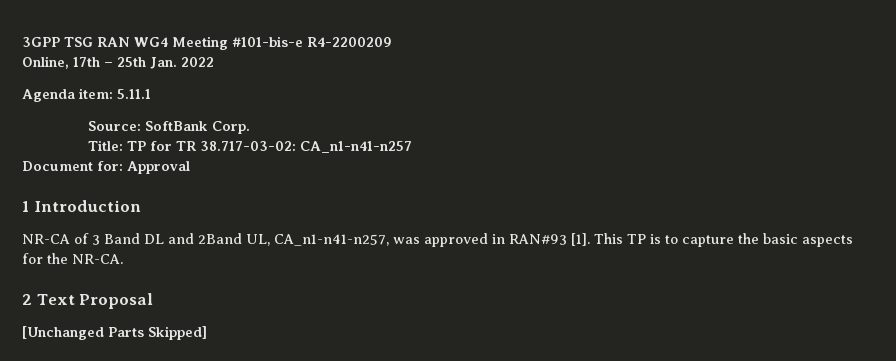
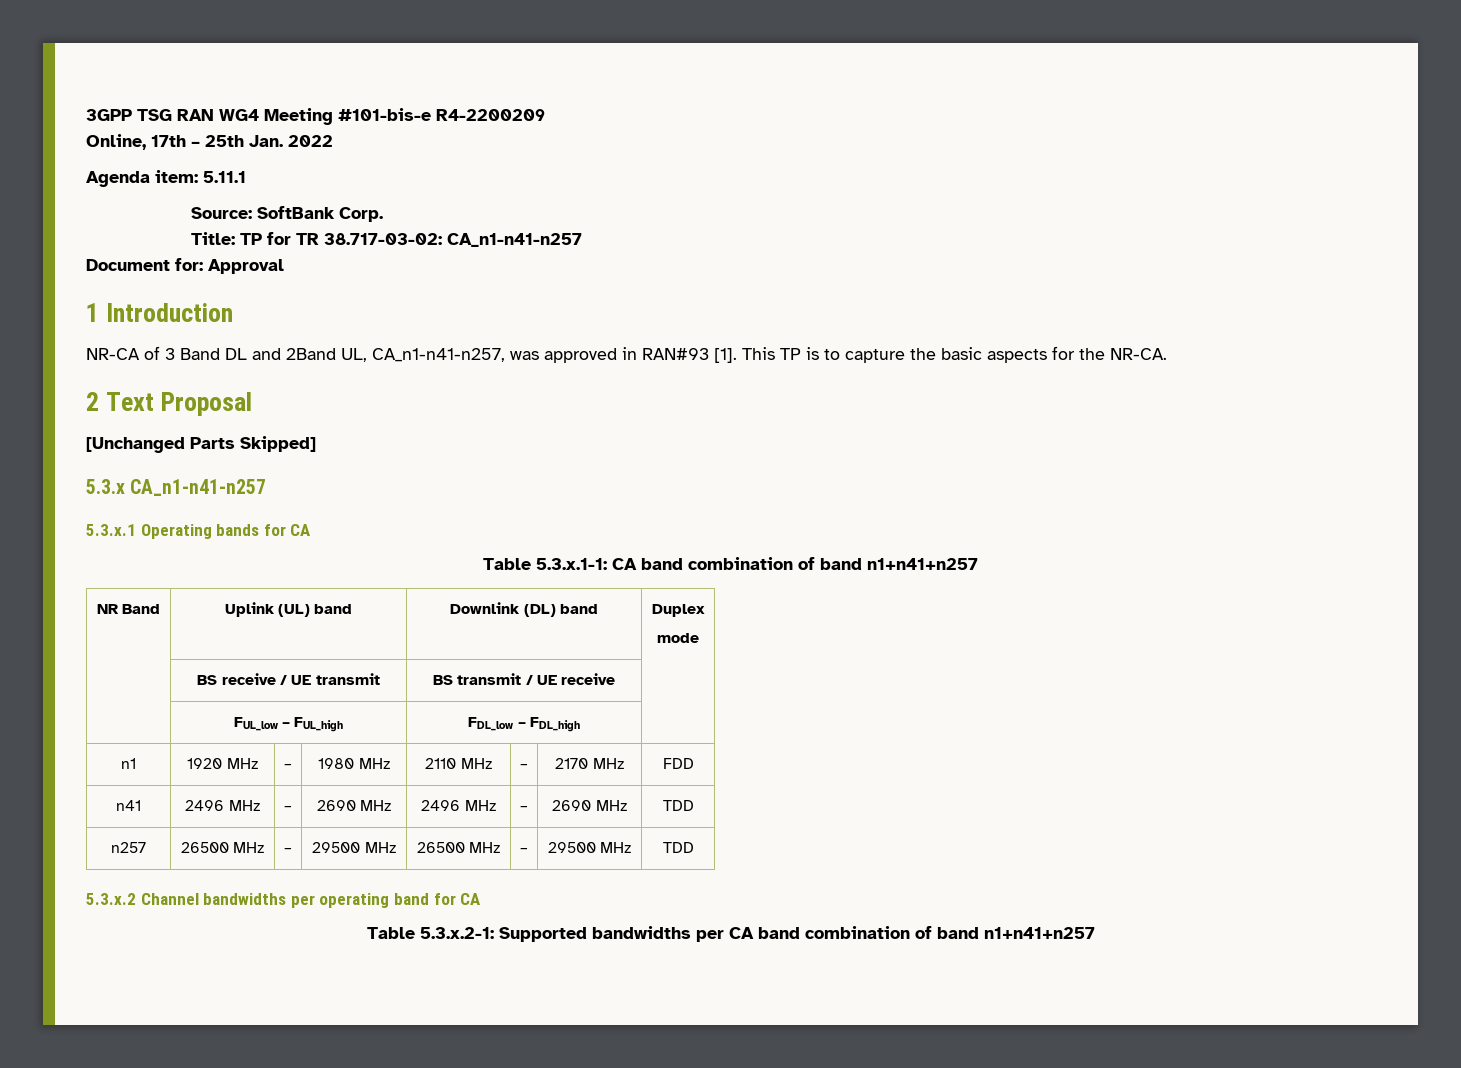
+ 5.3.x CA_n1-n41-n257
+ 5.3.x.1 Operating bands for CA
+ Table 5.3.x.1-1: CA band combination of band n1+n41+n257
+ NR Band | Uplink (UL) band | Downlink (DL) band | Duplex
+ mode
+ | BS receive / UE transmit | BS transmit / UE receive |
+ | FUL_low – FUL_high | FDL_low – FDL_high |
+ n1 | 1920 MHz | – | 1980 MHz | 2110 MHz | – | 2170 MHz | FDD
+ n41 | 2496 MHz | – | 2690 MHz | 2496 MHz | – | 2690 MHz | TDD
+ n257 | 26500 MHz | – | 29500 MHz | 26500 MHz | – | 29500 MHz | TDD
+ 5.3.x.2 Channel bandwidths per operating band for CA
+ Table 5.3.x.2-1: Supported bandwidths per CA band combination of band n1+n41+n257

